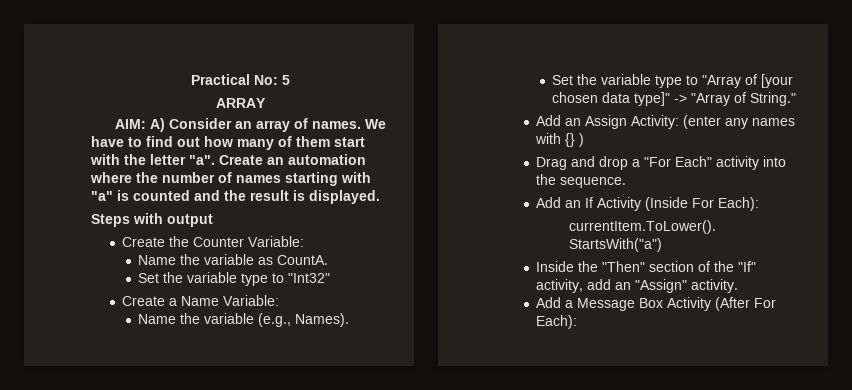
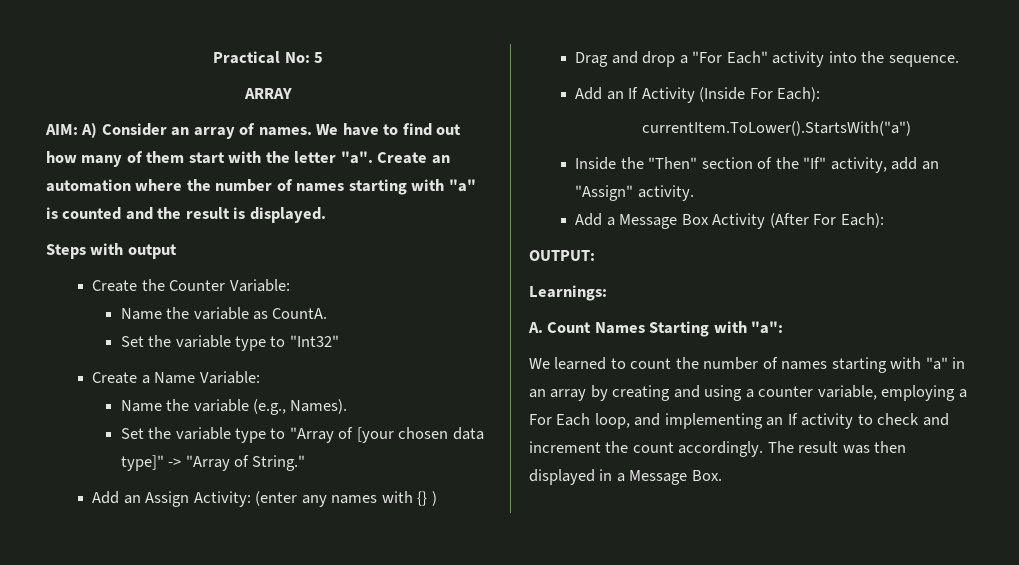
+ OUTPUT:
+ Learnings:
+ A. Count Names Starting with "a":
+ We learned to count the number of names starting with "a" in an array by creating and using a counter variable, employing a For Each loop, and implementing an If activity to check and increment the count accordingly. The result was then displayed in a Message Box.

